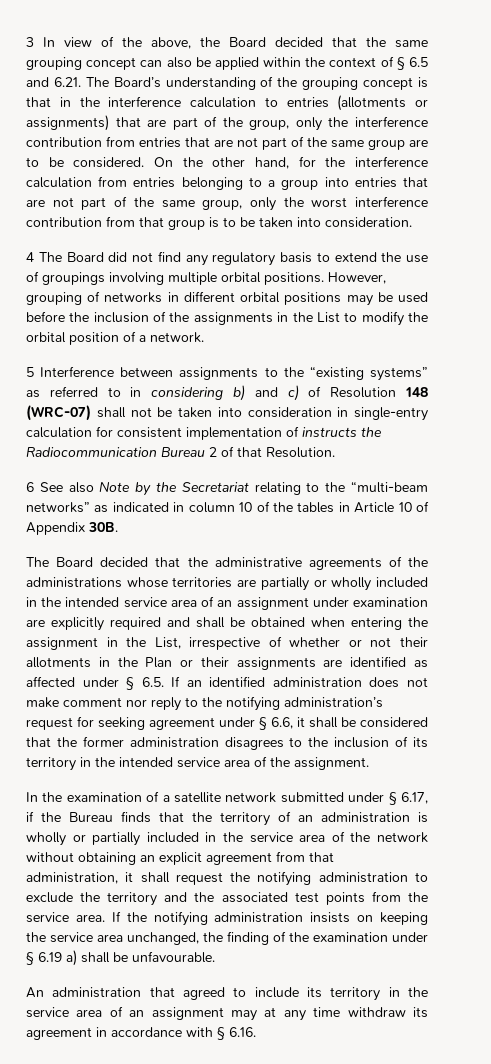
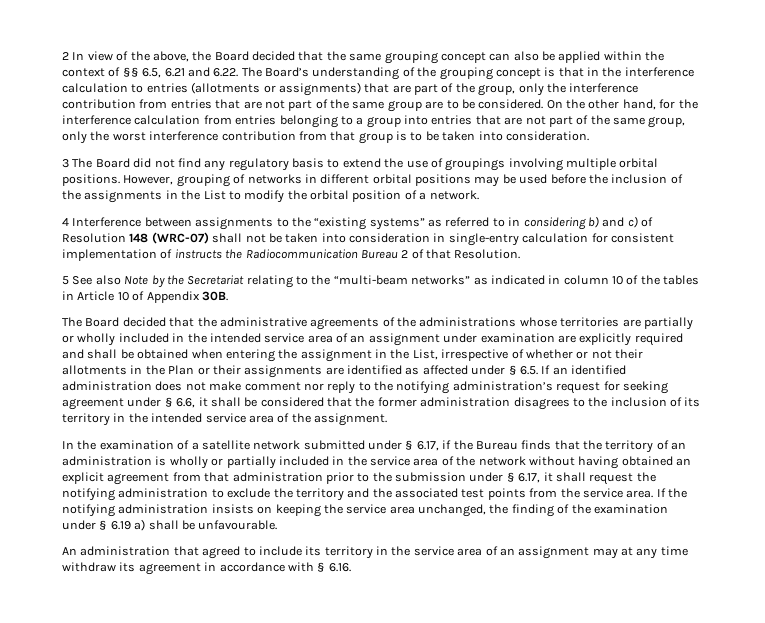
- 3 In view of the above, the Board decided that the same grouping concept can also be applied within the context of § 6.5 and 6.21. The Board’s understanding of the grouping concept is that in the interference calculation to entries (allotments or assignments) that are part of the group, only the interference contribution from entries that are not part of the same group are to be considered.
+ 2 In view of the above, the Board decided that the same grouping concept can also be applied within the context of §§ 6.5, 6.21 and 6.22. The Board’s understanding of the grouping concept is that in the interference calculation to entries (allotments or assignments) that are part of the group, only the interference contribution from entries that are not part of the same group are to be considered.
- 4 The Board did not find any regulatory basis to extend the use of groupings involving multiple orbital positions.
+ 3 The Board did not find any regulatory basis to extend the use of groupings involving multiple orbital positions.
- 5 Interference between assignments to the “existing systems” as referred to in considering b) and c) of Resolution 148 (WRC-07) shall not be taken into consideration in single-entry calculation for consistent implementation of instructs the Radiocommunication Bureau 2 of that Resolution.
+ 4 Interference between assignments to the “existing systems” as referred to in considering b) and c) of Resolution 148 (WRC-07) shall not be taken into consideration in single-entry calculation for consistent implementation of instructs the Radiocommunication Bureau 2 of that Resolution.
- 6 See also Note by the Secretariat relating to the “multi-beam networks” as indicated in column 10 of the tables in Article 10 of Appendix 30B.
+ 5 See also Note by the Secretariat relating to the “multi-beam networks” as indicated in column 10 of the tables in Article 10 of Appendix 30B.
- In the examination of a satellite network submitted under § 6.17, if the Bureau finds that the territory of an administration is wholly or partially included in the service area of the network without obtaining an explicit agreement from that administration, it shall request the notifying administration to exclude the territory and the associated test points from the service area.
+ In the examination of a satellite network submitted under § 6.17, if the Bureau finds that the territory of an administration is wholly or partially included in the service area of the network without having obtained an explicit agreement from that administration prior to the submission under § 6.17, it shall request the notifying administration to exclude the territory and the associated test points from the service area.

